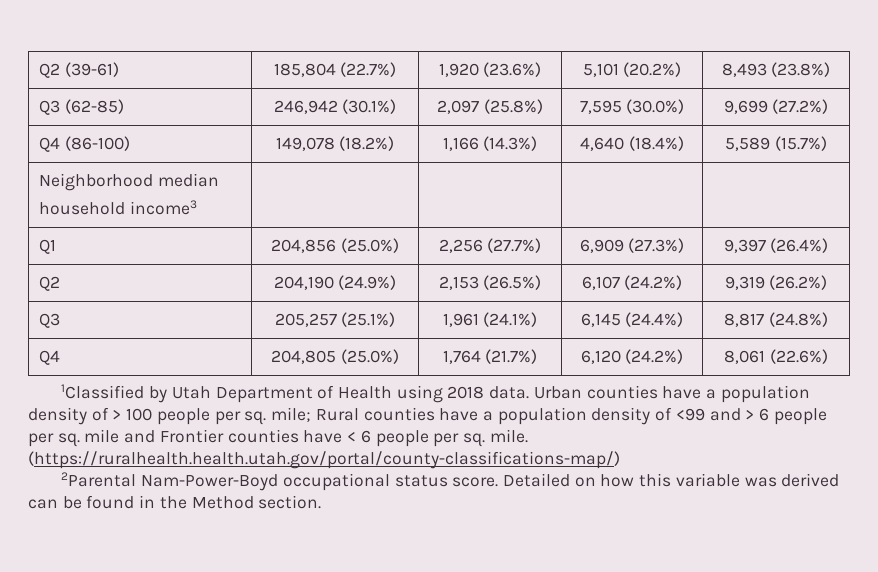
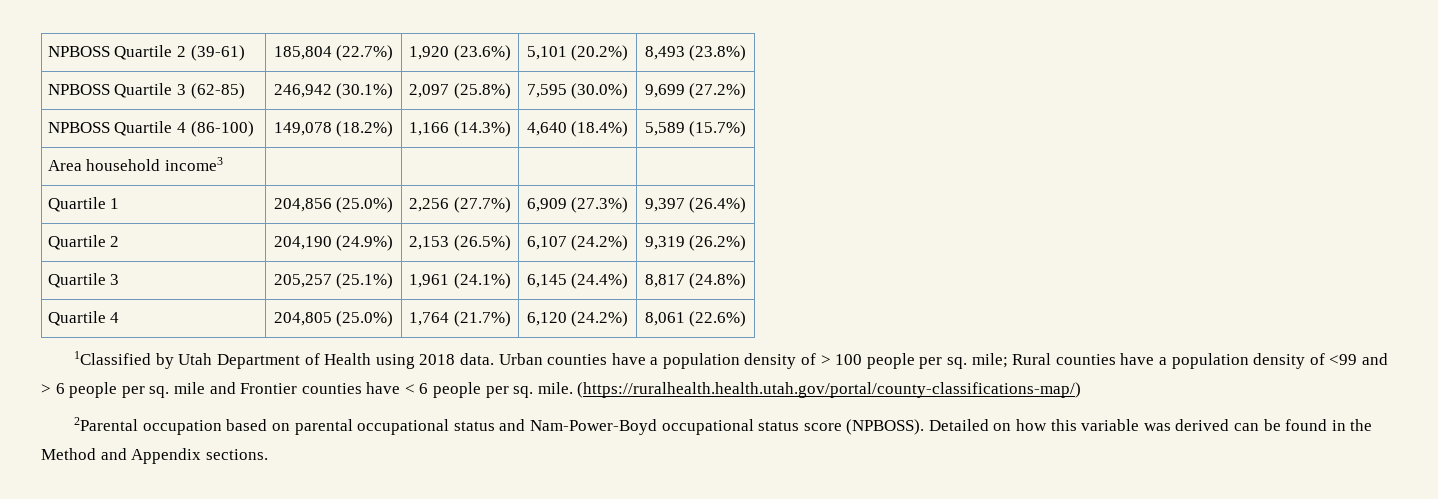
- Q2 (39-61) | 185,804 (22.7%) | 1,920 (23.6%) | 5,101 (20.2%) | 8,493 (23.8%)
+ NPBOSS Quartile 2 (39-61) | 185,804 (22.7%) | 1,920 (23.6%) | 5,101 (20.2%) | 8,493 (23.8%)
- Q3 (62-85) | 246,942 (30.1%) | 2,097 (25.8%) | 7,595 (30.0%) | 9,699 (27.2%)
+ NPBOSS Quartile 3 (62-85) | 246,942 (30.1%) | 2,097 (25.8%) | 7,595 (30.0%) | 9,699 (27.2%)
- Q4 (86-100) | 149,078 (18.2%) | 1,166 (14.3%) | 4,640 (18.4%) | 5,589 (15.7%)
+ NPBOSS Quartile 4 (86-100) | 149,078 (18.2%) | 1,166 (14.3%) | 4,640 (18.4%) | 5,589 (15.7%)
- Neighborhood median
- household income3 | | | |
+ Area household income3 | | | |
- Q1 | 204,856 (25.0%) | 2,256 (27.7%) | 6,909 (27.3%) | 9,397 (26.4%)
+ Quartile 1 | 204,856 (25.0%) | 2,256 (27.7%) | 6,909 (27.3%) | 9,397 (26.4%)
- Q2 | 204,190 (24.9%) | 2,153 (26.5%) | 6,107 (24.2%) | 9,319 (26.2%)
+ Quartile 2 | 204,190 (24.9%) | 2,153 (26.5%) | 6,107 (24.2%) | 9,319 (26.2%)
- Q3 | 205,257 (25.1%) | 1,961 (24.1%) | 6,145 (24.4%) | 8,817 (24.8%)
+ Quartile 3 | 205,257 (25.1%) | 1,961 (24.1%) | 6,145 (24.4%) | 8,817 (24.8%)
- Q4 | 204,805 (25.0%) | 1,764 (21.7%) | 6,120 (24.2%) | 8,061 (22.6%)
+ Quartile 4 | 204,805 (25.0%) | 1,764 (21.7%) | 6,120 (24.2%) | 8,061 (22.6%)
- 2Parental Nam-Power-Boyd occupational status score.
+ 2Parental occupation based on parental occupational status and Nam-Power-Boyd occupational status score (NPBOSS).
- Detailed on how this variable was derived can be found in the Method section.
+ Detailed on how this variable was derived can be found in the Method and Appendix sections.

